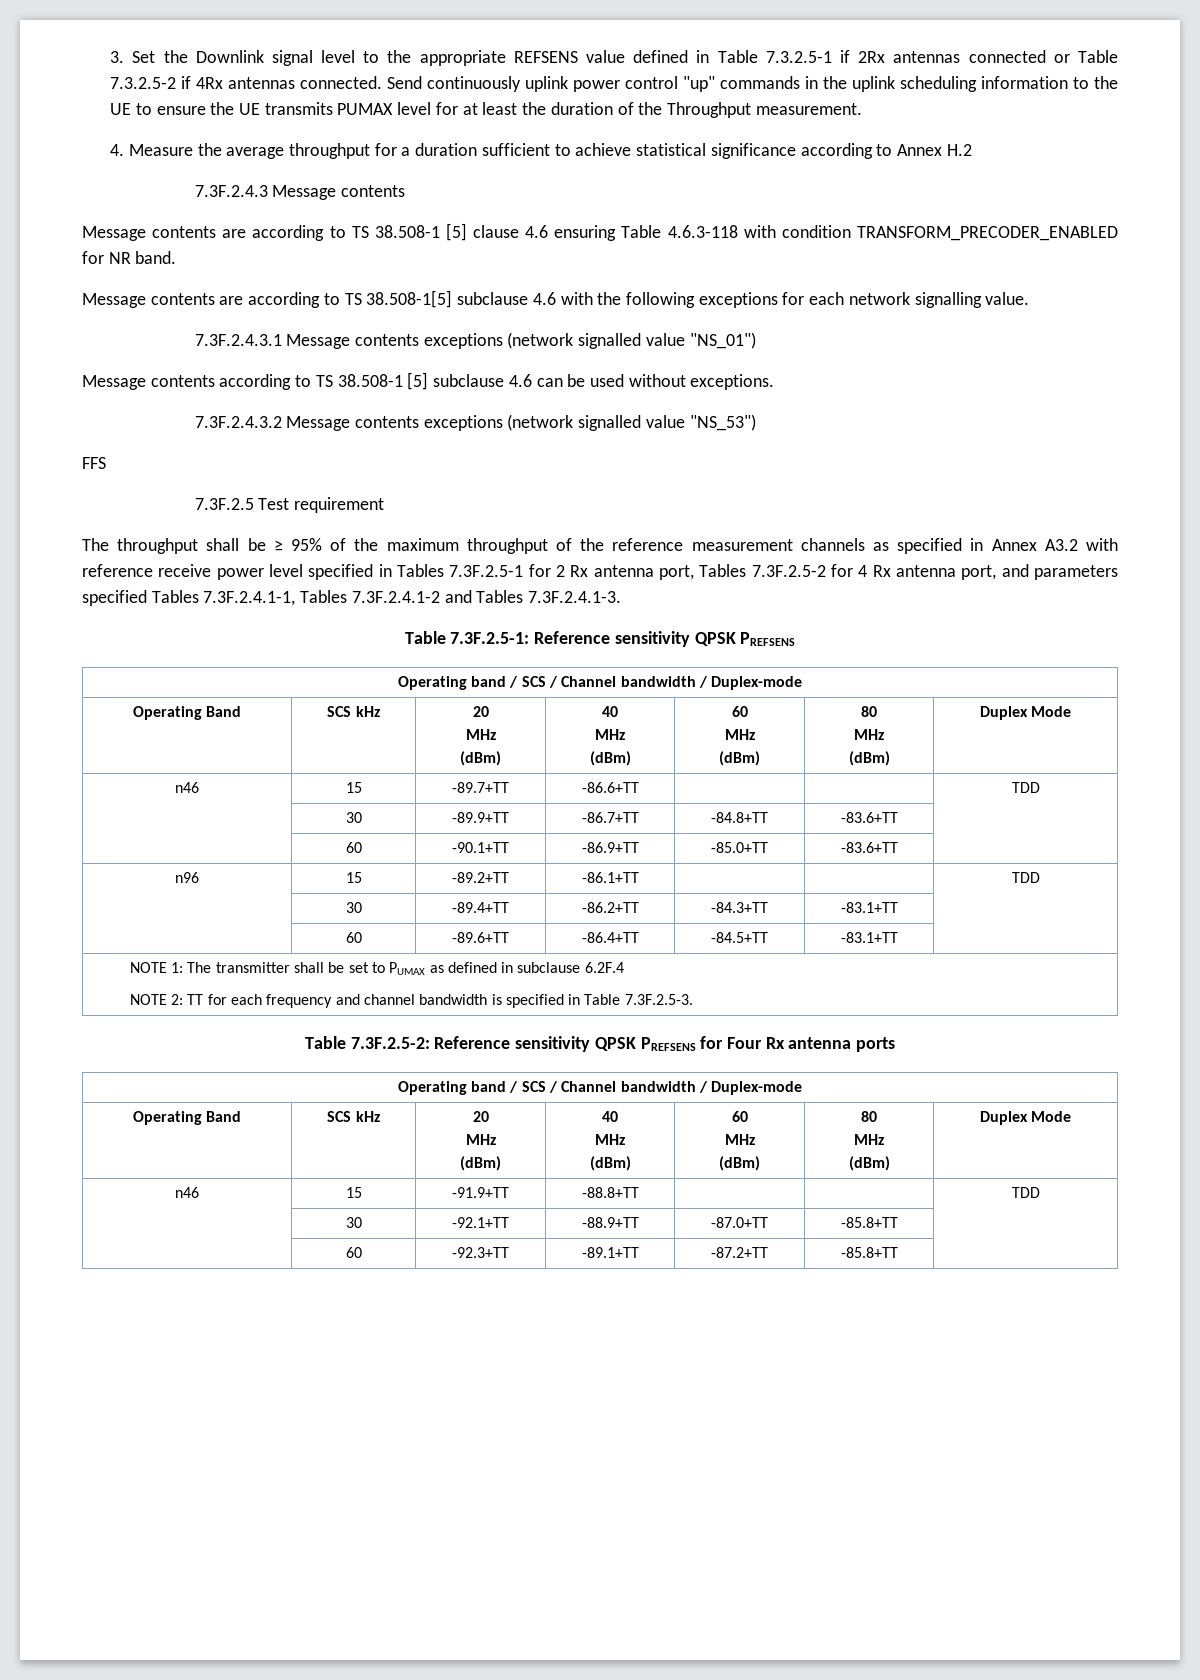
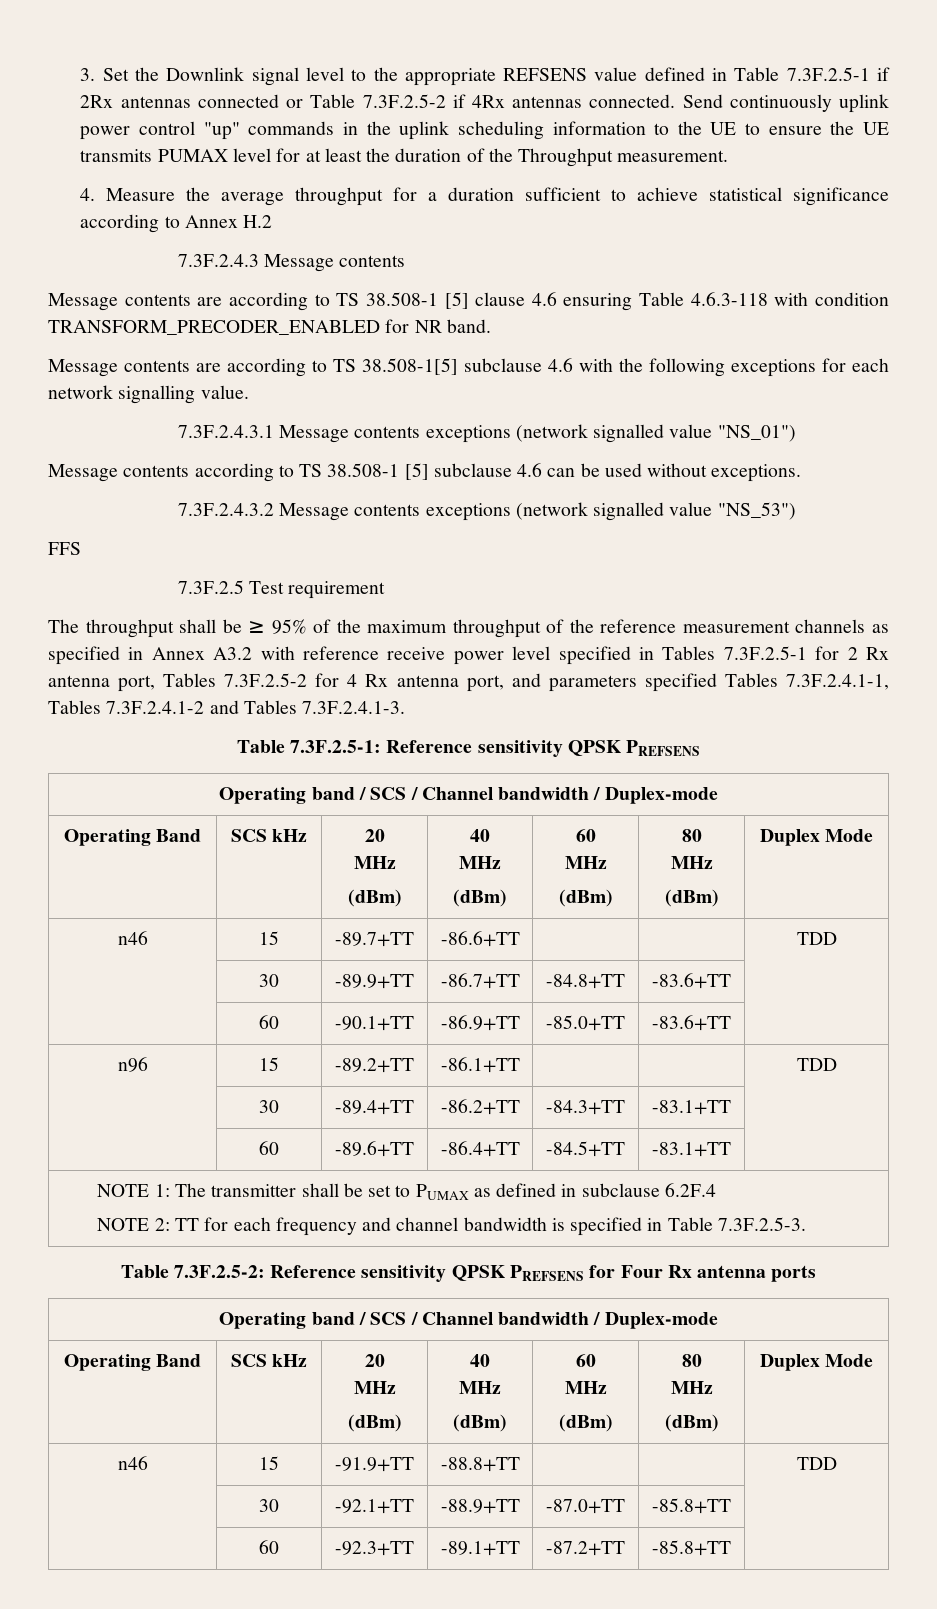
- 3. Set the Downlink signal level to the appropriate REFSENS value defined in Table 7.3.2.5-1 if 2Rx antennas connected or Table 7.3.2.5-2 if 4Rx antennas connected.
+ 3. Set the Downlink signal level to the appropriate REFSENS value defined in Table 7.3F.2.5-1 if 2Rx antennas connected or Table 7.3F.2.5-2 if 4Rx antennas connected.

